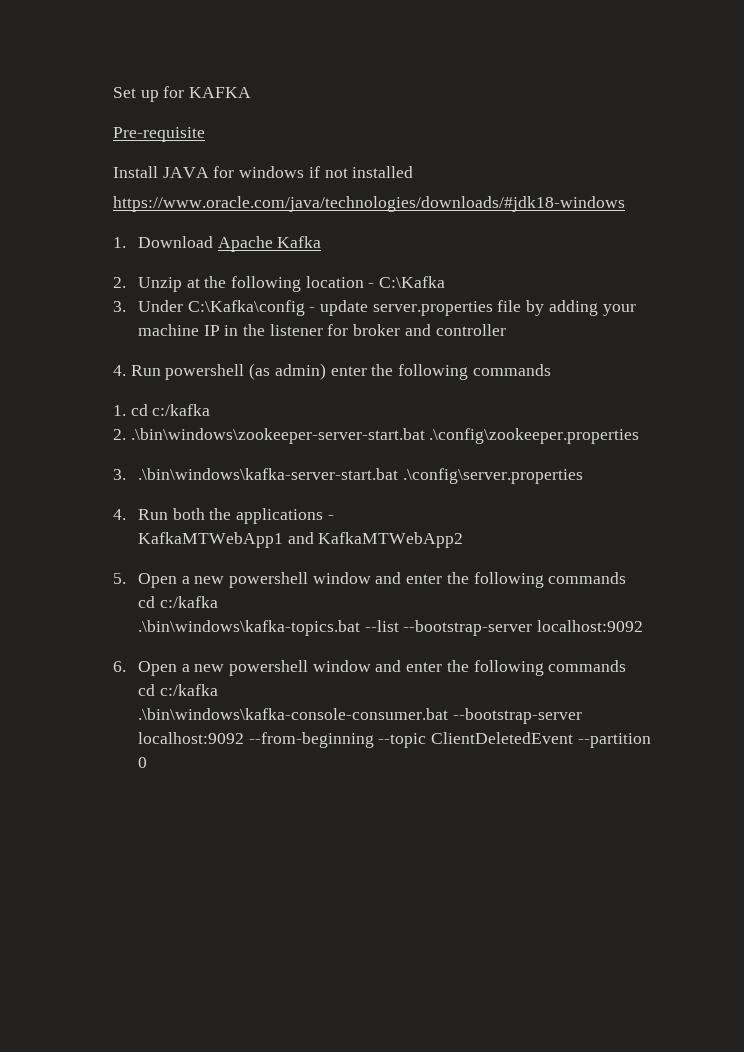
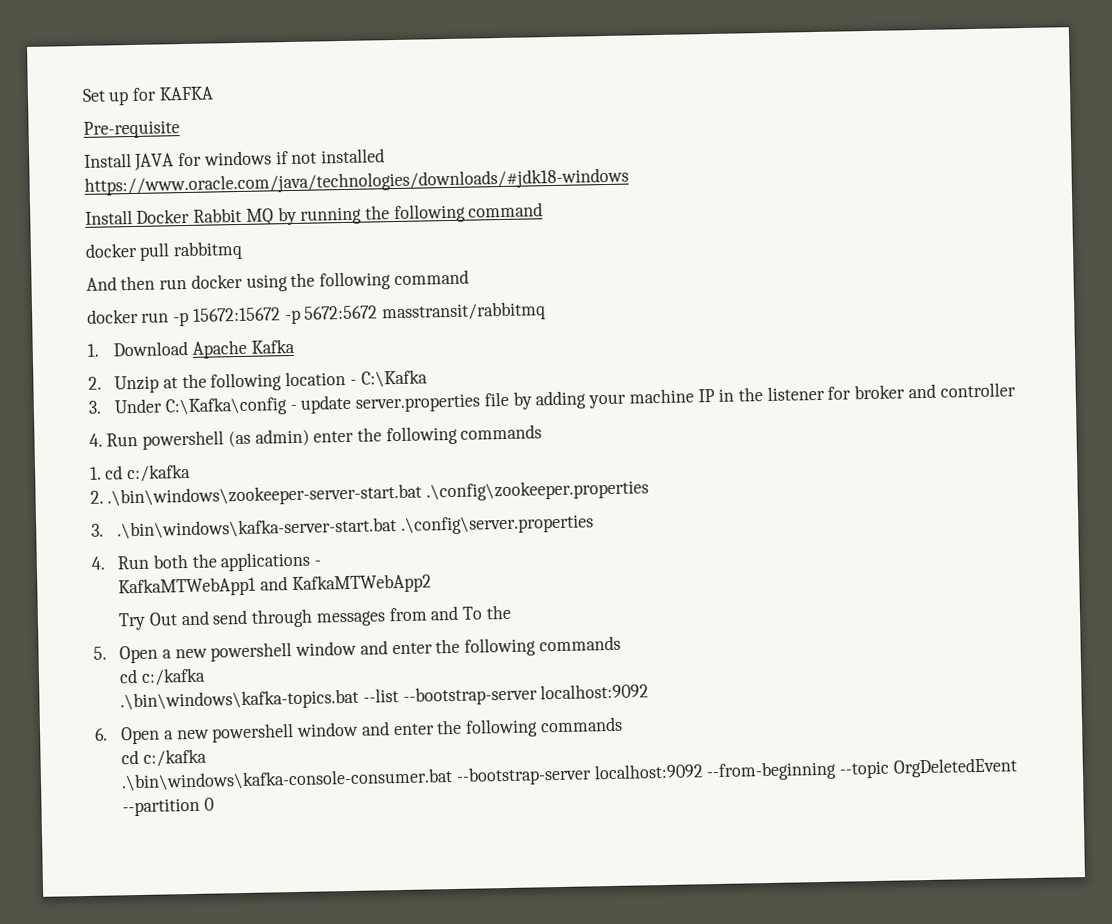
+ Install Docker Rabbit MQ by running the following command
+ docker pull rabbitmq
+ And then run docker using the following command
+ docker run -p 15672:15672 -p 5672:5672 masstransit/rabbitmq
+ Try Out and send through messages from and To the
- .\bin\windows\kafka-console-consumer.bat --bootstrap-server localhost:9092 --from-beginning --topic ClientDeletedEvent --partition 0
+ .\bin\windows\kafka-console-consumer.bat --bootstrap-server localhost:9092 --from-beginning --topic OrgDeletedEvent --partition 0

